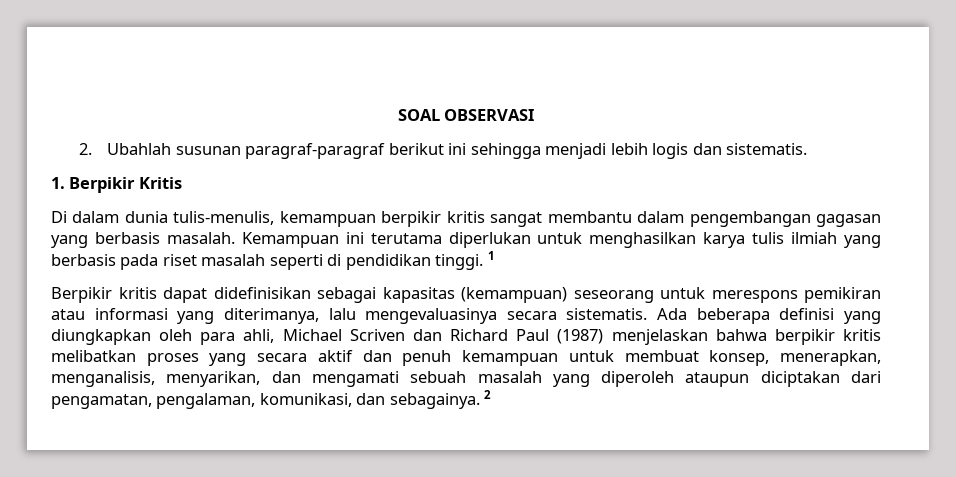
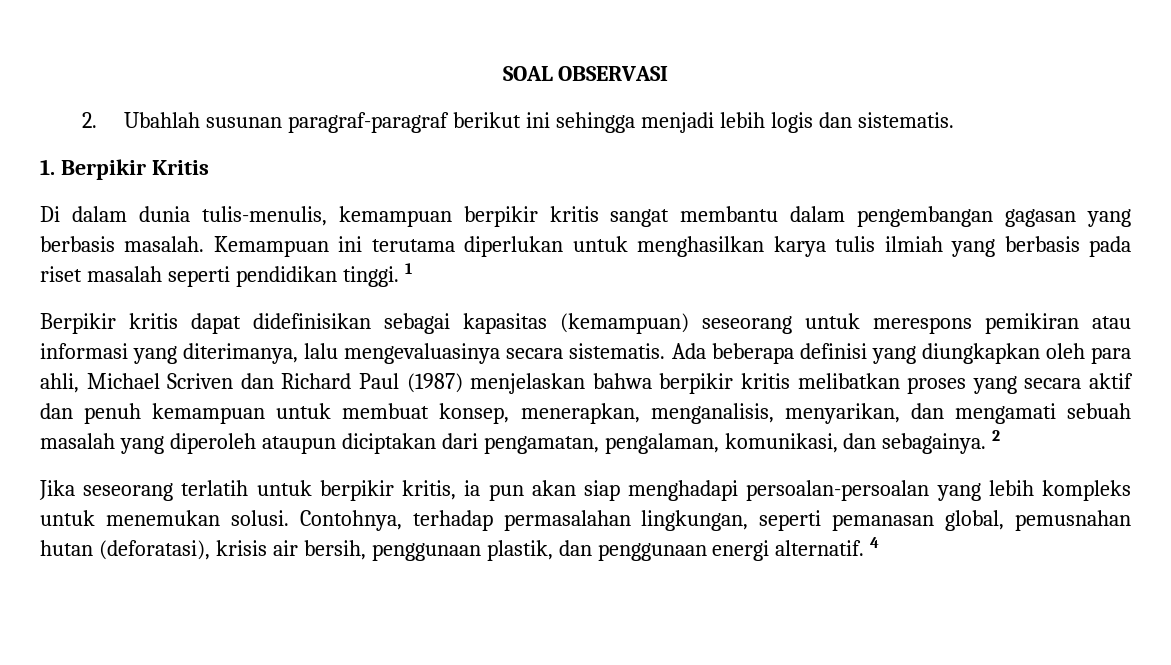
- Kemampuan ini terutama diperlukan untuk menghasilkan karya tulis ilmiah yang berbasis pada riset masalah seperti di pendidikan tinggi.
+ Kemampuan ini terutama diperlukan untuk menghasilkan karya tulis ilmiah yang berbasis pada riset masalah seperti pendidikan tinggi.
+ Jika seseorang terlatih untuk berpikir kritis, ia pun akan siap menghadapi persoalan-persoalan yang lebih kompleks untuk menemukan solusi. Contohnya, terhadap permasalahan lingkungan, seperti pemanasan global, pemusnahan hutan (deforatasi), krisis air bersih, penggunaan plastik, dan penggunaan energi alternatif. 4

